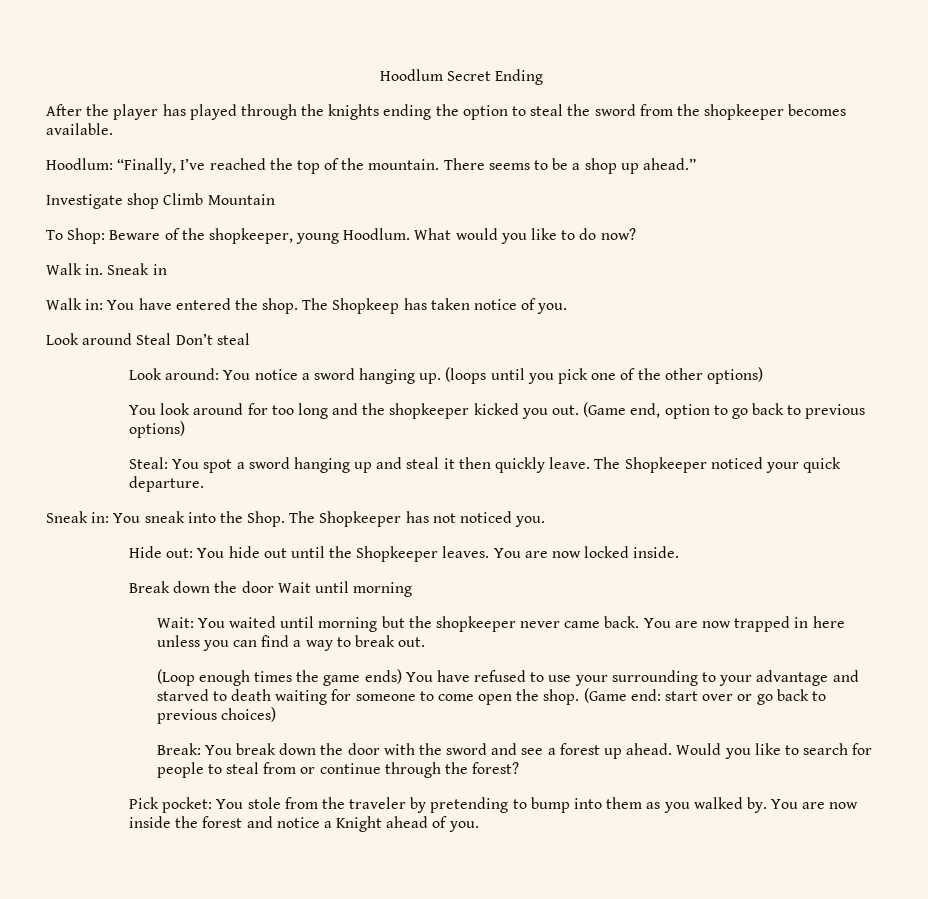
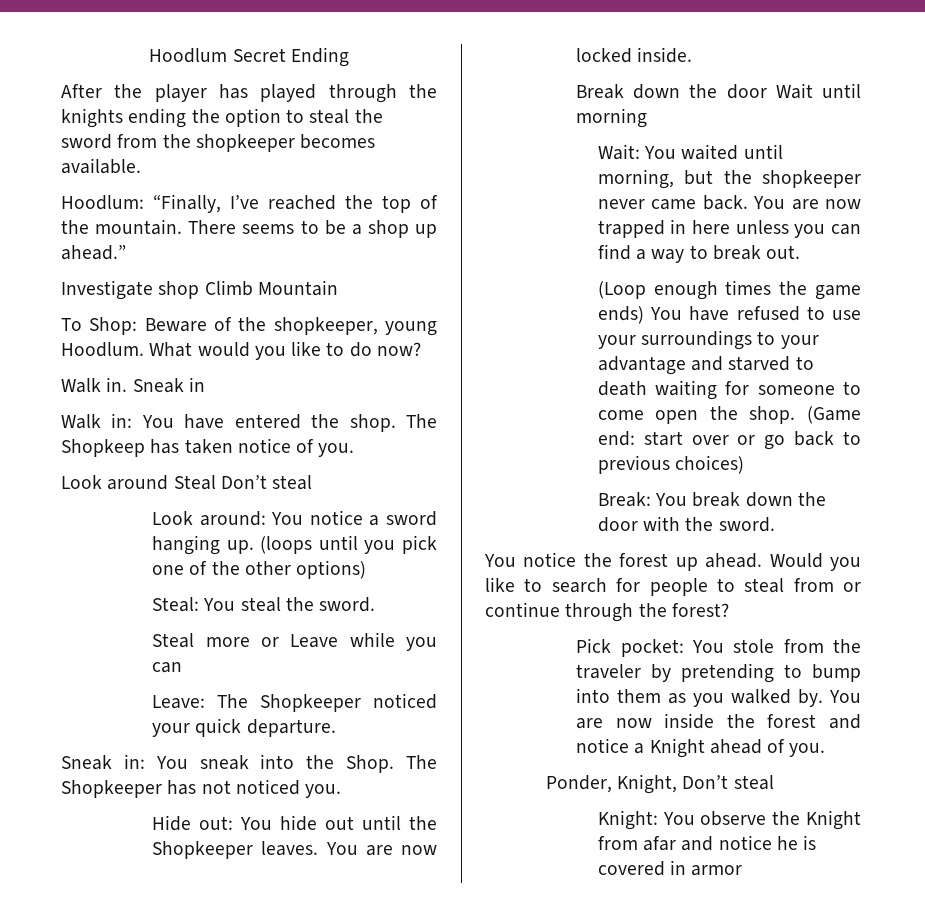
- You look around for too long and the shopkeeper kicked you out. (Game end, option to go back to previous options)
- Steal: You spot a sword hanging up and steal it then quickly leave. The Shopkeeper noticed your quick departure.
+ Steal: You steal the sword.
+ Steal more or Leave while you can
+ Leave: The Shopkeeper noticed your quick departure.
- Wait: You waited until morning but the shopkeeper never came back.
+ Wait: You waited until morning, but the shopkeeper never came back.
- (Loop enough times the game ends) You have refused to use your surrounding to your advantage and starved to death waiting for someone to come open the shop.
+ (Loop enough times the game ends) You have refused to use your surroundings to your advantage and starved to death waiting for someone to come open the shop.
- Break: You break down the door with the sword and see a forest up ahead.
+ Break: You break down the door with the sword.
+ You notice the forest up ahead.
+ Ponder, Knight, Don’t steal
+ Knight: You observe the Knight from afar and notice he is covered in armor

